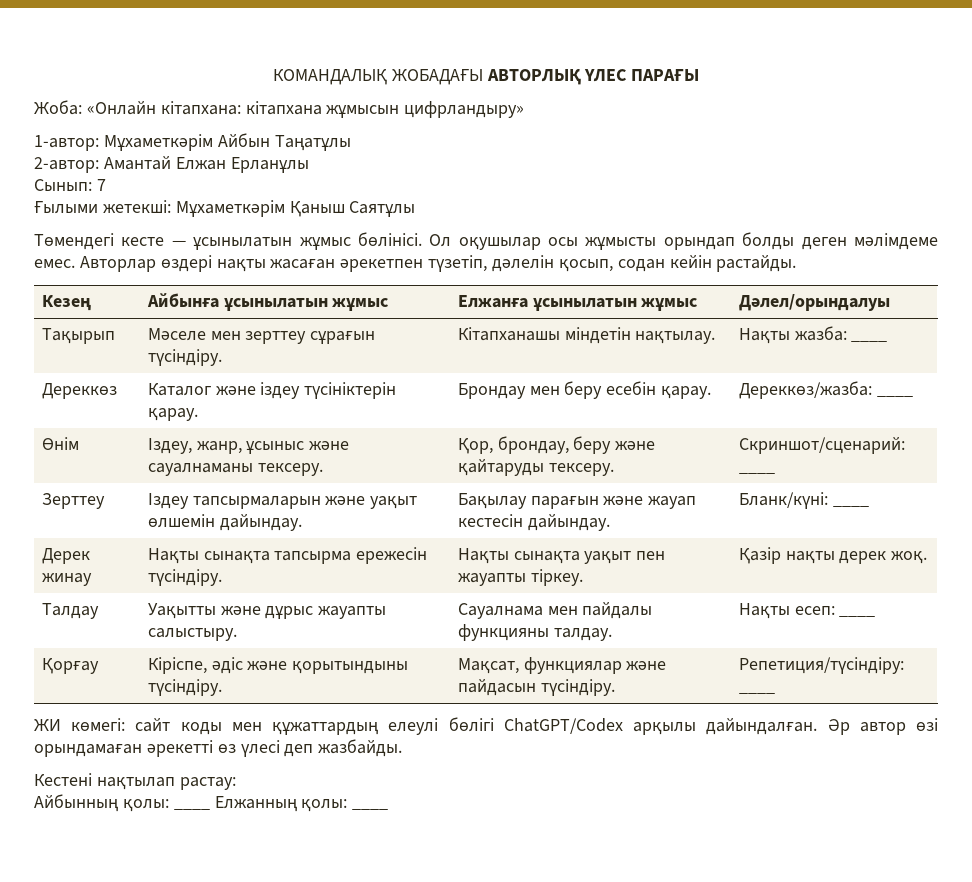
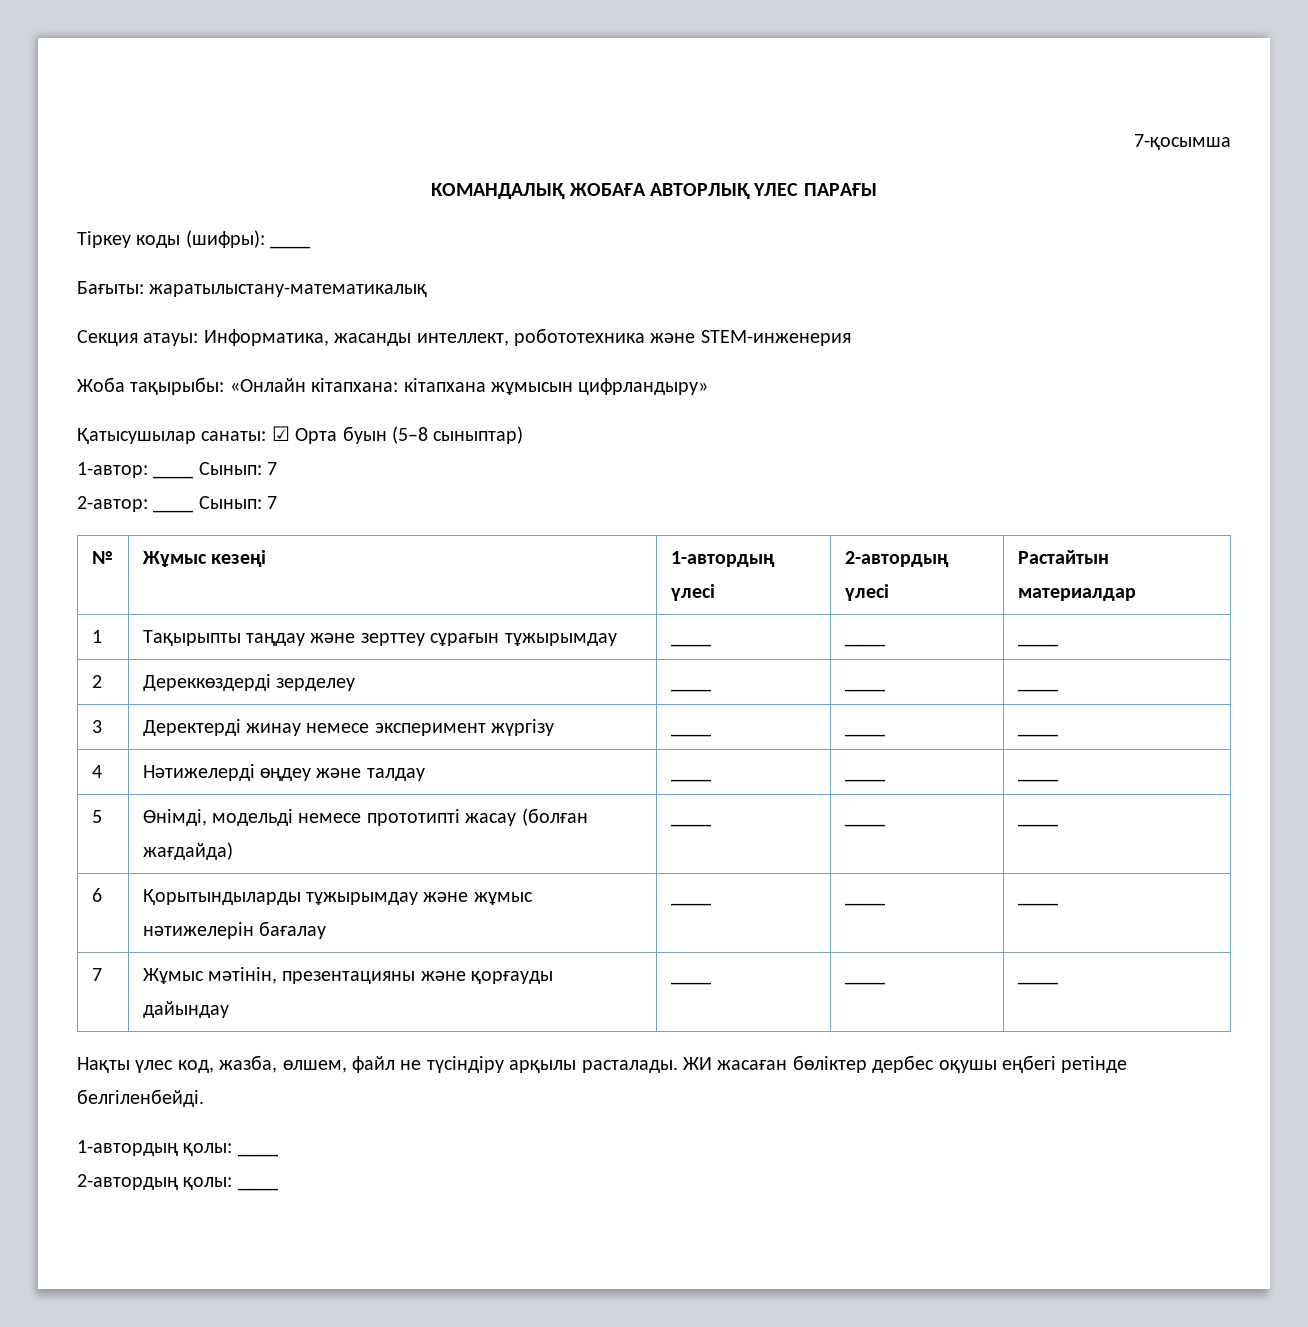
- КОМАНДАЛЫҚ ЖОБАДАҒЫ АВТОРЛЫҚ ҮЛЕС ПАРАҒЫ
+ 7-қосымша
+ КОМАНДАЛЫҚ ЖОБАҒА АВТОРЛЫҚ ҮЛЕС ПАРАҒЫ
- Жоба: «Онлайн кітапхана: кітапхана жұмысын цифрландыру»
+ Тіркеу коды (шифры): ____
+ Бағыты: жаратылыстану-математикалық
+ Секция атауы: Информатика, жасанды интеллект, робототехника және STEM-инженерия
+ Жоба тақырыбы: «Онлайн кітапхана: кітапхана жұмысын цифрландыру»
- 1-автор: Мұхаметкәрім Айбын Таңатұлы
- 2-автор: Амантай Елжан Ерланұлы
- Сынып: 7
- Ғылыми жетекші: Мұхаметкәрім Қаныш Саятұлы
- Төмендегі кесте — ұсынылатын жұмыс бөлінісі. Ол оқушылар осы жұмысты орындап болды деген мәлімдеме емес. Авторлар өздері нақты жасаған әрекетпен түзетіп, дәлелін қосып, содан кейін растайды.
- Кезең | Айбынға ұсынылатын жұмыс | Елжанға ұсынылатын жұмыс | Дәлел/орындалуы
- Тақырып | Мәселе мен зерттеу сұрағын түсіндіру. | Кітапханашы міндетін нақтылау. | Нақты жазба: ____
- Дереккөз | Каталог және іздеу түсініктерін қарау. | Брондау мен беру есебін қарау. | Дереккөз/жазба: ____
- Өнім | Іздеу, жанр, ұсыныс және сауалнаманы тексеру. | Қор, брондау, беру және қайтаруды тексеру. | Скриншот/сценарий: ____
- Зерттеу | Іздеу тапсырмаларын және уақыт өлшемін дайындау. | Бақылау парағын және жауап кестесін дайындау. | Бланк/күні: ____
- Дерек жинау | Нақты сынақта тапсырма ережесін түсіндіру. | Нақты сынақта уақыт пен жауапты тіркеу. | Қазір нақты дерек жоқ.
- Талдау | Уақытты және дұрыс жауапты салыстыру. | Сауалнама мен пайдалы функцияны талдау. | Нақты есеп: ____
- Қорғау | Кіріспе, әдіс және қорытындыны түсіндіру. | Мақсат, функциялар және пайдасын түсіндіру. | Репетиция/түсіндіру: ____
- ЖИ көмегі: сайт коды мен құжаттардың елеулі бөлігі ChatGPT/Codex арқылы дайындалған. Әр автор өзі орындамаған әрекетті өз үлесі деп жазбайды.
- Кестені нақтылап растау:
- Айбынның қолы: ____ Елжанның қолы: ____
+ Қатысушылар санаты: ☑ Орта буын (5–8 сыныптар)
+ 1-автор: ____ Сынып: 7
+ 2-автор: ____ Сынып: 7
+ № | Жұмыс кезеңі | 1-автордың үлесі | 2-автордың үлесі | Растайтын материалдар
+ 1 | Тақырыпты таңдау және зерттеу сұрағын тұжырымдау | ____ | ____ | ____
+ 2 | Дереккөздерді зерделеу | ____ | ____ | ____
+ 3 | Деректерді жинау немесе эксперимент жүргізу | ____ | ____ | ____
+ 4 | Нәтижелерді өңдеу және талдау | ____ | ____ | ____
+ 5 | Өнімді, модельді немесе прототипті жасау (болған жағдайда) | ____ | ____ | ____
+ 6 | Қорытындыларды тұжырымдау және жұмыс нәтижелерін бағалау | ____ | ____ | ____
+ 7 | Жұмыс мәтінін, презентацияны және қорғауды дайындау | ____ | ____ | ____
+ Нақты үлес код, жазба, өлшем, файл не түсіндіру арқылы расталады. ЖИ жасаған бөліктер дербес оқушы еңбегі ретінде белгіленбейді.
+ 1-автордың қолы: ____
+ 2-автордың қолы: ____

